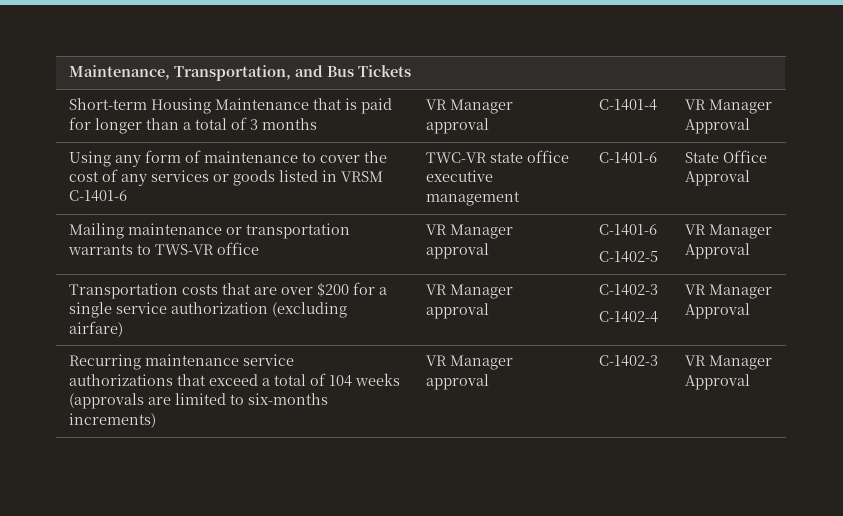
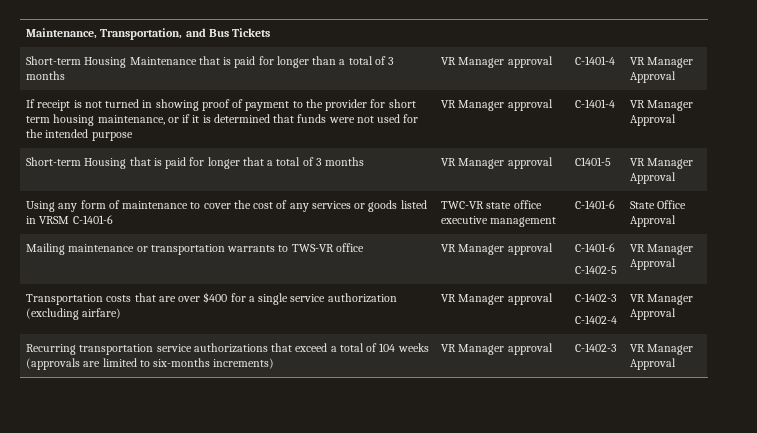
+ If receipt is not turned in showing proof of payment to the provider for short term housing maintenance, or if it is determined that funds were not used for the intended purpose | VR Manager approval | C-1401-4 | VR Manager Approval
+ Short-term Housing that is paid for longer that a total of 3 months | VR Manager approval | C1401-5 | VR Manager Approval
- Transportation costs that are over $200 for a single service authorization (excluding airfare) | VR Manager approval | C-1402-3
+ Transportation costs that are over $400 for a single service authorization (excluding airfare) | VR Manager approval | C-1402-3
- Recurring maintenance service authorizations that exceed a total of 104 weeks (approvals are limited to six-months increments) | VR Manager approval | C-1402-3 | VR Manager Approval
+ Recurring transportation service authorizations that exceed a total of 104 weeks (approvals are limited to six-months increments) | VR Manager approval | C-1402-3 | VR Manager Approval

